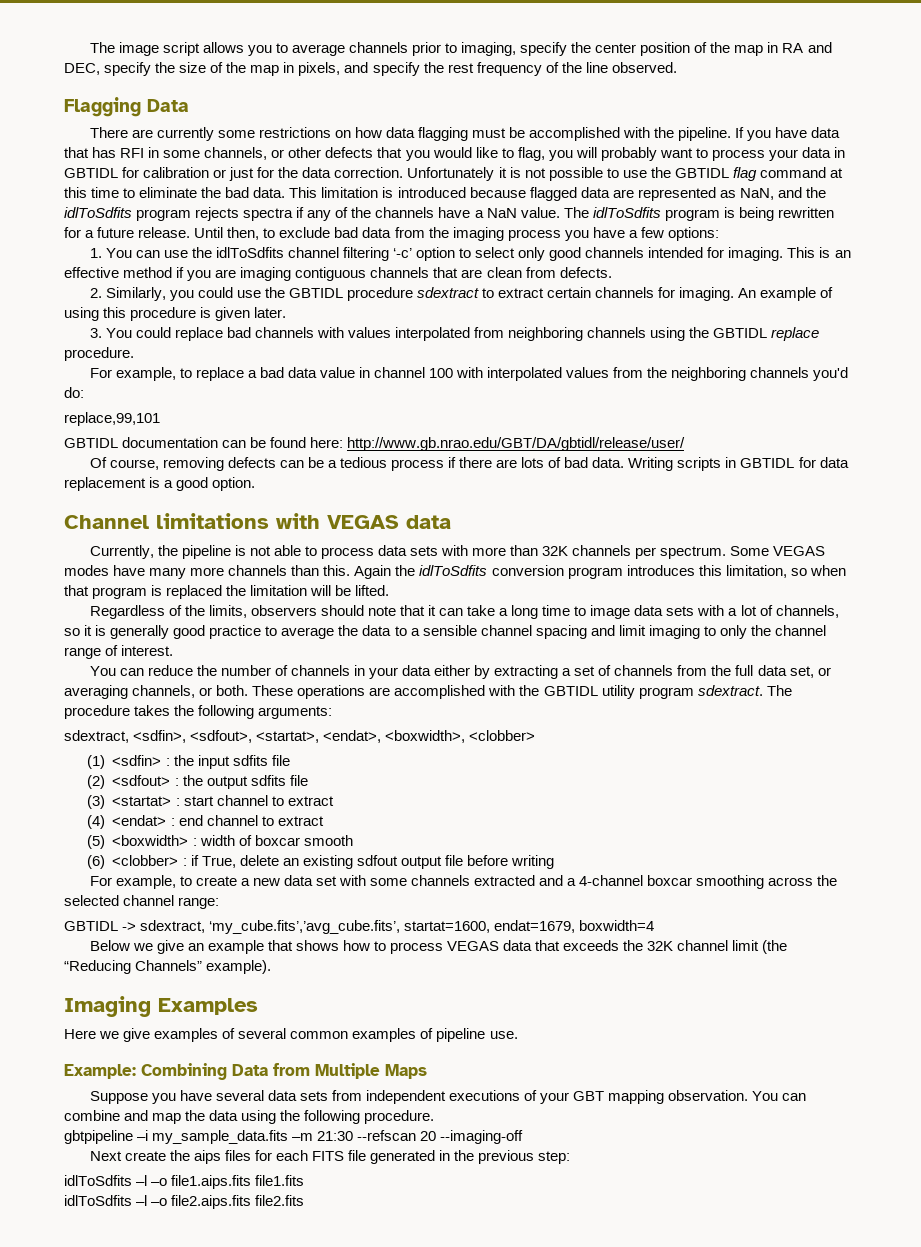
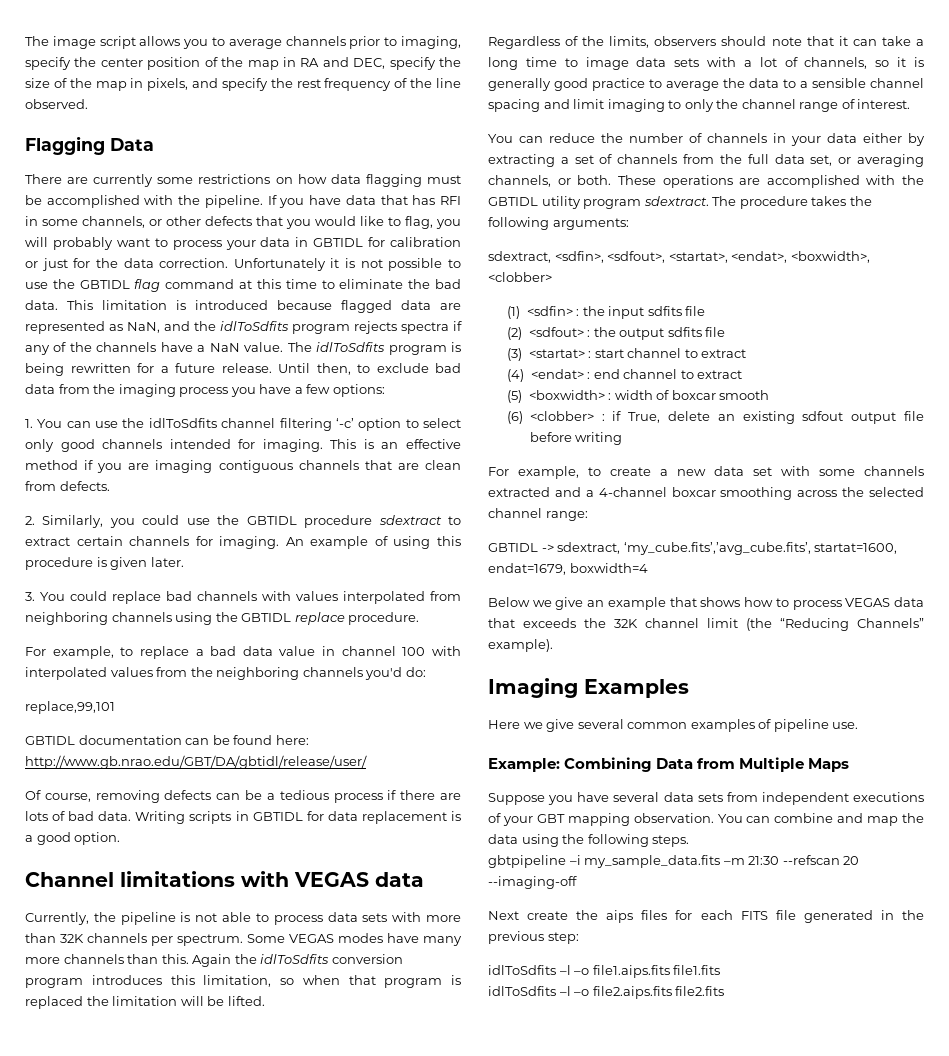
- Here we give examples of several common examples of pipeline use.
+ Here we give several common examples of pipeline use.
- You can combine and map the data using the following procedure.
+ You can combine and map the data using the following steps.

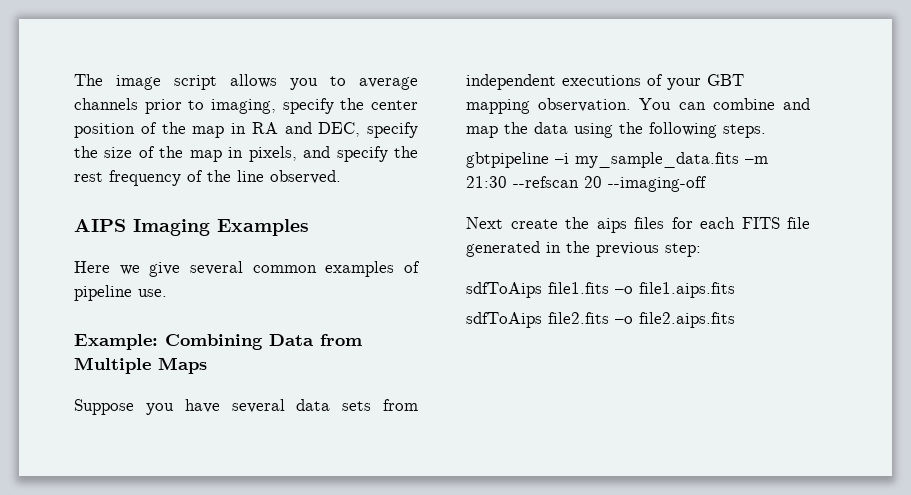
- Flagging Data
- There are currently some restrictions on how data flagging must be accomplished with the pipeline. If you have data that has RFI in some channels, or other defects that you would like to flag, you will probably want to process your data in GBTIDL for calibration or just for the data correction. Unfortunately it is not possible to use the GBTIDL flag command at this time to eliminate the bad data. This limitation is introduced because flagged data are represented as NaN, and the idlToSdfits program rejects spectra if any of the channels have a NaN value. The idlToSdfits program is being rewritten for a future release. Until then, to exclude bad data from the imaging process you have a few options:
- 1. You can use the idlToSdfits channel filtering ‘-c’ option to select only good channels intended for imaging. This is an effective method if you are imaging contiguous channels that are clean from defects.
- 2. Similarly, you could use the GBTIDL procedure sdextract to extract certain channels for imaging. An example of using this procedure is given later.
- 3. You could replace bad channels with values interpolated from neighboring channels using the GBTIDL replace procedure.
- For example, to replace a bad data value in channel 100 with interpolated values from the neighboring channels you'd do:
- replace,99,101
- GBTIDL documentation can be found here: http://www.gb.nrao.edu/GBT/DA/gbtidl/release/user/
- Of course, removing defects can be a tedious process if there are lots of bad data. Writing scripts in GBTIDL for data replacement is a good option.
- Channel limitations with VEGAS data
- Currently, the pipeline is not able to process data sets with more than 32K channels per spectrum. Some VEGAS modes have many more channels than this. Again the idlToSdfits conversion program introduces this limitation, so when that program is replaced the limitation will be lifted.
- Regardless of the limits, observers should note that it can take a long time to image data sets with a lot of channels, so it is generally good practice to average the data to a sensible channel spacing and limit imaging to only the channel range of interest.
- You can reduce the number of channels in your data either by extracting a set of channels from the full data set, or averaging channels, or both. These operations are accomplished with the GBTIDL utility program sdextract. The procedure takes the following arguments:
- sdextract, <sdfin>, <sdfout>, <startat>, <endat>, <boxwidth>, <clobber>
- (1) <sdfin> : the input sdfits file
- (2) <sdfout> : the output sdfits file
- (3) <startat> : start channel to extract
- (4) <endat> : end channel to extract
- (5) <boxwidth> : width of boxcar smooth
- (6) <clobber> : if True, delete an existing sdfout output file before writing
- For example, to create a new data set with some channels extracted and a 4-channel boxcar smoothing across the selected channel range:
- GBTIDL -> sdextract, ‘my_cube.fits’,’avg_cube.fits’, startat=1600, endat=1679, boxwidth=4
- Below we give an example that shows how to process VEGAS data that exceeds the 32K channel limit (the “Reducing Channels” example).
- Imaging Examples
+ AIPS Imaging Examples
- idlToSdfits –l –o file1.aips.fits file1.fits
- idlToSdfits –l –o file2.aips.fits file2.fits
+ sdfToAips file1.fits –o file1.aips.fits
+ sdfToAips file2.fits –o file2.aips.fits

